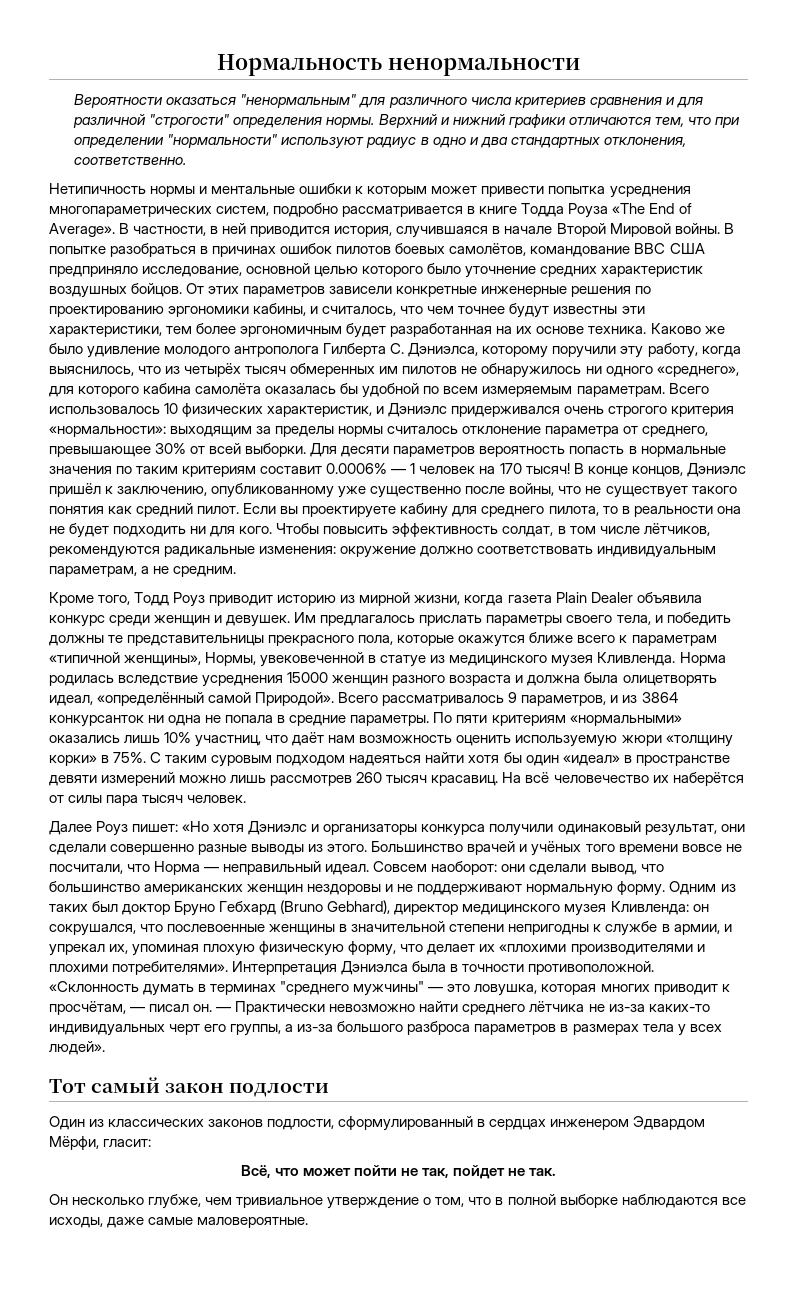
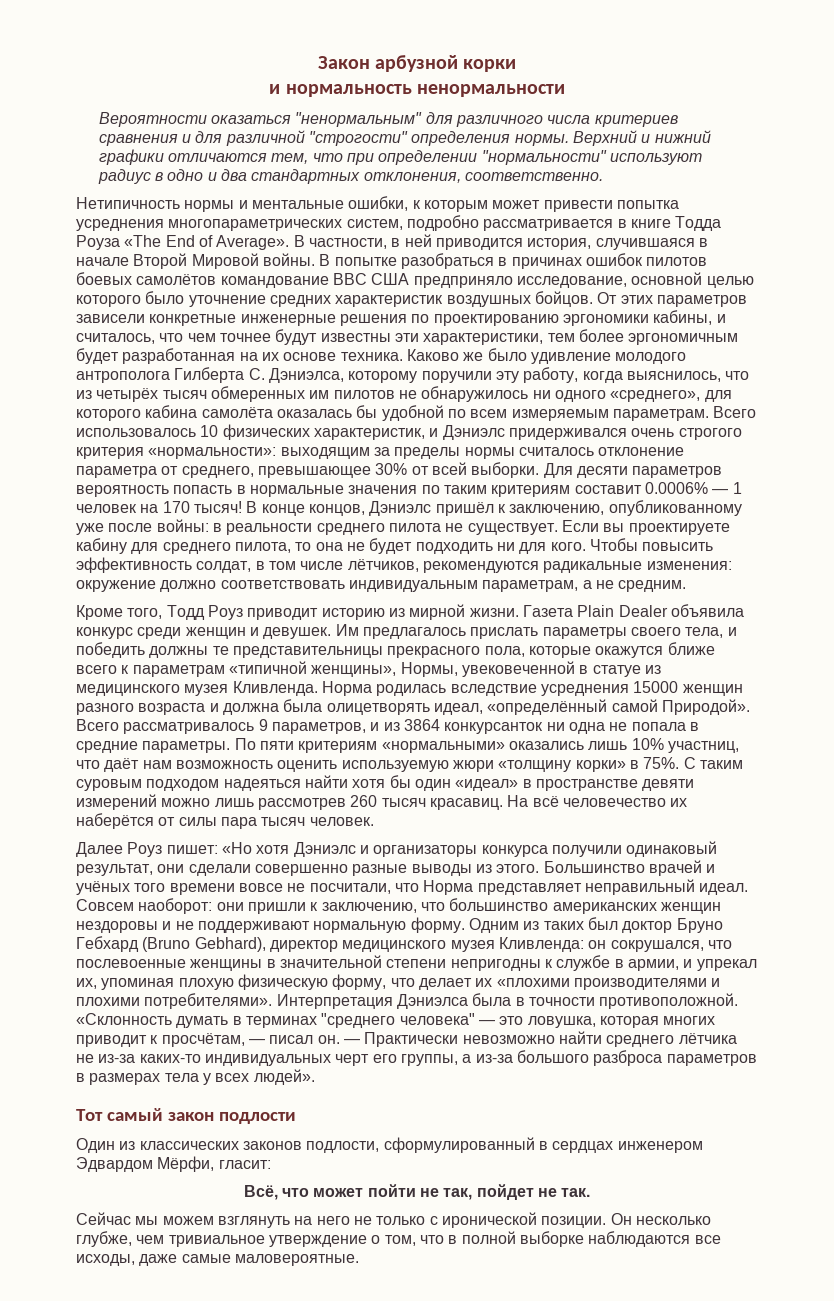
- Нормальность ненормальности
+ Закон арбузной корки
+ и нормальность ненормальности
- Нетипичность нормы и ментальные ошибки к которым может привести попытка усреднения многопараметрических систем, подробно рассматривается в книге Тодда Роуза «The End of Average».
+ Нетипичность нормы и ментальные ошибки, к которым может привести попытка усреднения многопараметрических систем, подробно рассматривается в книге Тодда Роуза «The End of Average».
- В попытке разобраться в причинах ошибок пилотов боевых самолётов, командование ВВС США предприняло исследование, основной целью которого было уточнение средних характеристик воздушных бойцов.
+ В попытке разобраться в причинах ошибок пилотов боевых самолётов командование ВВС США предприняло исследование, основной целью которого было уточнение средних характеристик воздушных бойцов.
- В конце концов, Дэниэлс пришёл к заключению, опубликованному уже существенно после войны, что не существует такого понятия как средний пилот.
+ В конце концов, Дэниэлс пришёл к заключению, опубликованному уже после войны: в реальности среднего пилота не существует.
- Если вы проектируете кабину для среднего пилота, то в реальности она не будет подходить ни для кого.
+ Если вы проектируете кабину для среднего пилота, то она не будет подходить ни для кого.
- Кроме того, Тодд Роуз приводит историю из мирной жизни, когда газета Plain Dealer объявила конкурс среди женщин и девушек.
+ Кроме того, Тодд Роуз приводит историю из мирной жизни. Газета Plain Dealer объявила конкурс среди женщин и девушек.
- Большинство врачей и учёных того времени вовсе не посчитали, что Норма — неправильный идеал.
+ Большинство врачей и учёных того времени вовсе не посчитали, что Норма представляет неправильный идеал.
- Совсем наоборот: они сделали вывод, что большинство американских женщин нездоровы и не поддерживают нормальную форму.
+ Совсем наоборот: они пришли к заключению, что большинство американских женщин нездоровы и не поддерживают нормальную форму.
- «Склонность думать в терминах "среднего мужчины" — это ловушка, которая многих приводит к просчётам, — писал он.
+ «Склонность думать в терминах "среднего человека" — это ловушка, которая многих приводит к просчётам, — писал он.
+ Сейчас мы можем взглянуть на него не только с иронической позиции.

